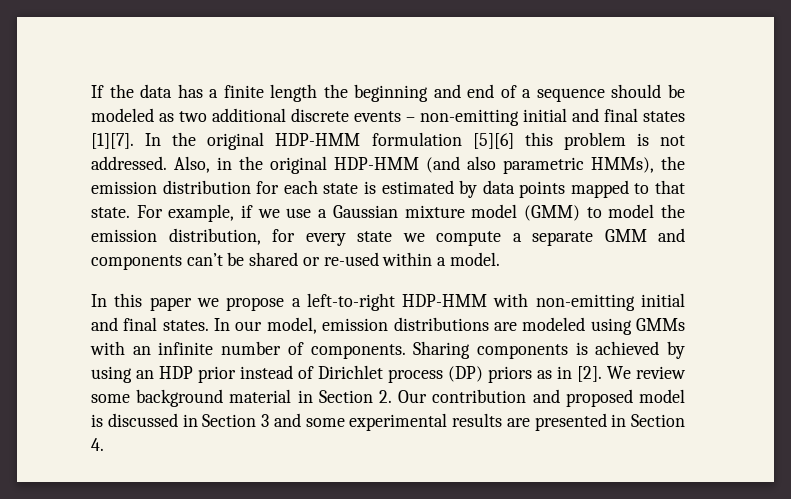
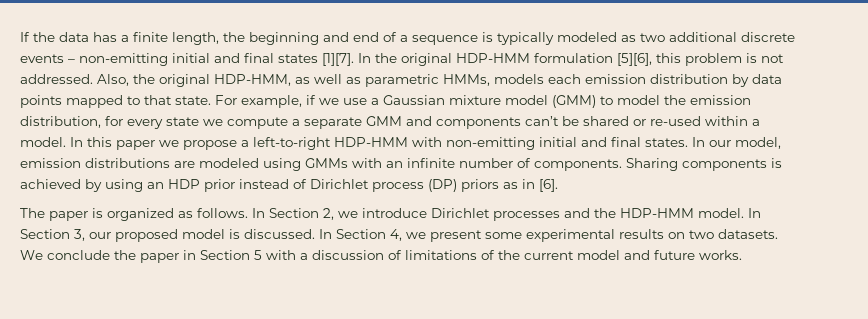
- If the data has a finite length the beginning and end of a sequence should be modeled as two additional discrete events – non-emitting initial and final states [1][7].
+ If the data has a finite length, the beginning and end of a sequence is typically modeled as two additional discrete events – non-emitting initial and final states [1][7].
- In the original HDP-HMM formulation [5][6] this problem is not addressed.
+ In the original HDP-HMM formulation [5][6], this problem is not addressed.
- Also, in the original HDP-HMM (and also parametric HMMs), the emission distribution for each state is estimated by data points mapped to that state.
+ Also, the original HDP-HMM, as well as parametric HMMs, models each emission distribution by data points mapped to that state.
- For example, if we use a Gaussian mixture model (GMM) to model the emission distribution, for every state we compute a separate GMM and components can’t be shared or re-used within a model.
- In this paper we propose a left-to-right HDP-HMM with non-emitting initial and final states.
+ For example, if we use a Gaussian mixture model (GMM) to model the emission distribution, for every state we compute a separate GMM and components can’t be shared or re-used within a model. In this paper we propose a left-to-right HDP-HMM with non-emitting initial and final states.
- Sharing components is achieved by using an HDP prior instead of Dirichlet process (DP) priors as in [2]. We review some background material in Section 2. Our contribution and proposed model is discussed in Section 3 and some experimental results are presented in Section 4.
+ Sharing components is achieved by using an HDP prior instead of Dirichlet process (DP) priors as in [6].
+ The paper is organized as follows. In Section 2, we introduce Dirichlet processes and the HDP-HMM model. In Section 3, our proposed model is discussed. In Section 4, we present some experimental results on two datasets. We conclude the paper in Section 5 with a discussion of limitations of the current model and future works.

